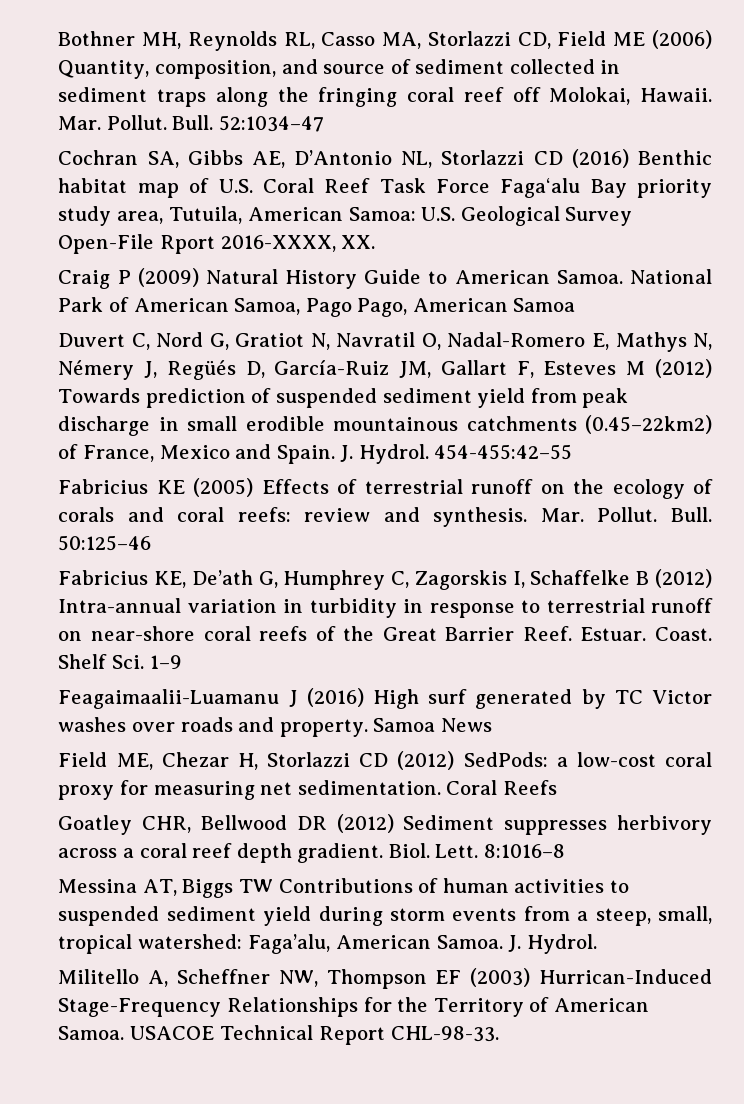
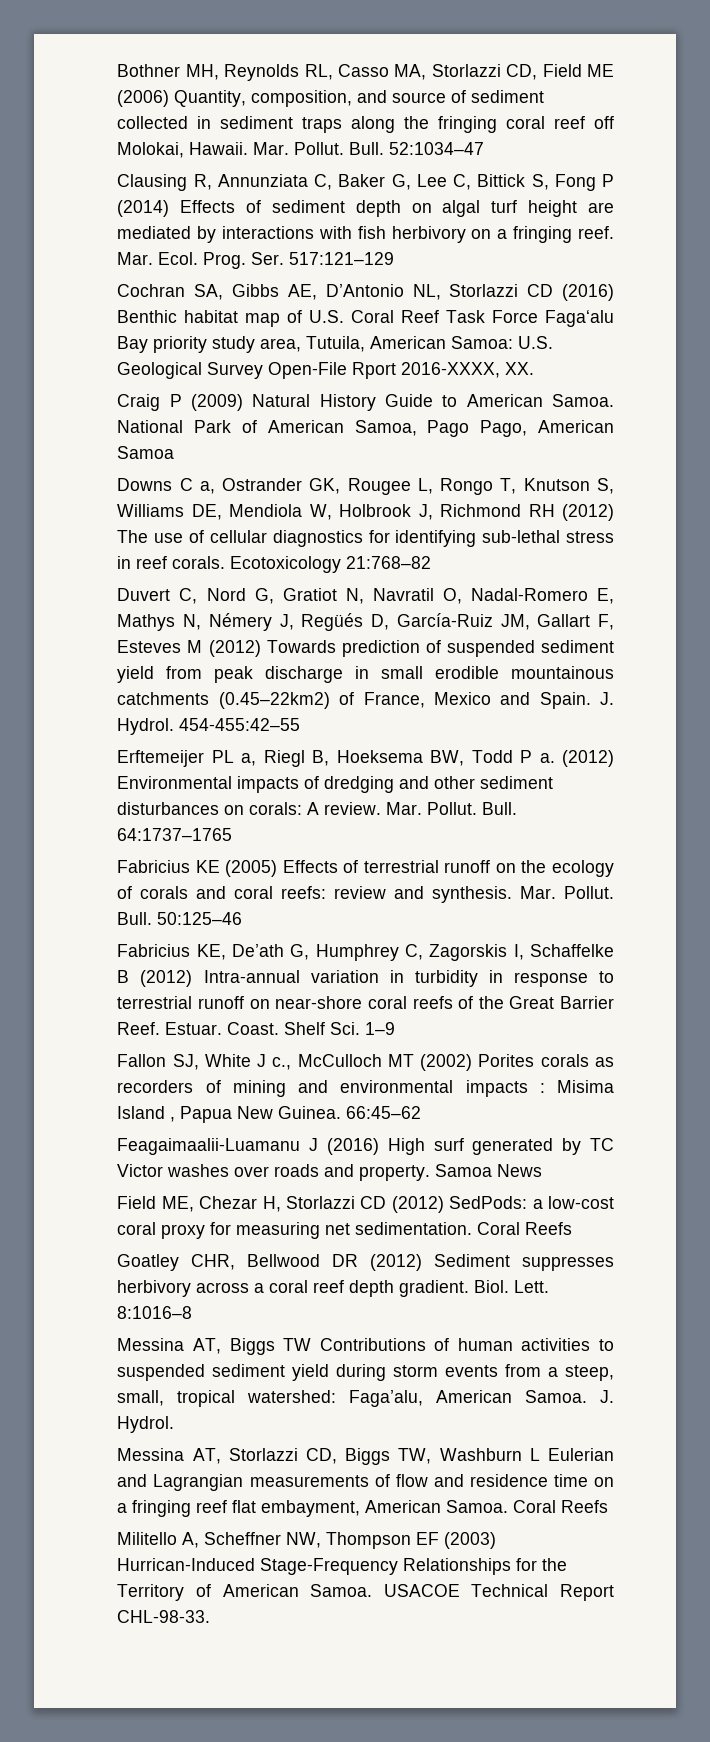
+ Clausing R, Annunziata C, Baker G, Lee C, Bittick S, Fong P (2014) Effects of sediment depth on algal turf height are mediated by interactions with fish herbivory on a fringing reef. Mar. Ecol. Prog. Ser. 517:121–129
+ Downs C a, Ostrander GK, Rougee L, Rongo T, Knutson S, Williams DE, Mendiola W, Holbrook J, Richmond RH (2012) The use of cellular diagnostics for identifying sub-lethal stress in reef corals. Ecotoxicology 21:768–82
+ Erftemeijer PL a, Riegl B, Hoeksema BW, Todd P a. (2012) Environmental impacts of dredging and other sediment disturbances on corals: A review. Mar. Pollut. Bull. 64:1737–1765
+ Fallon SJ, White J c., McCulloch MT (2002) Porites corals as recorders of mining and environmental impacts : Misima Island , Papua New Guinea. 66:45–62
+ Messina AT, Storlazzi CD, Biggs TW, Washburn L Eulerian and Lagrangian measurements of flow and residence time on a fringing reef flat embayment, American Samoa. Coral Reefs

